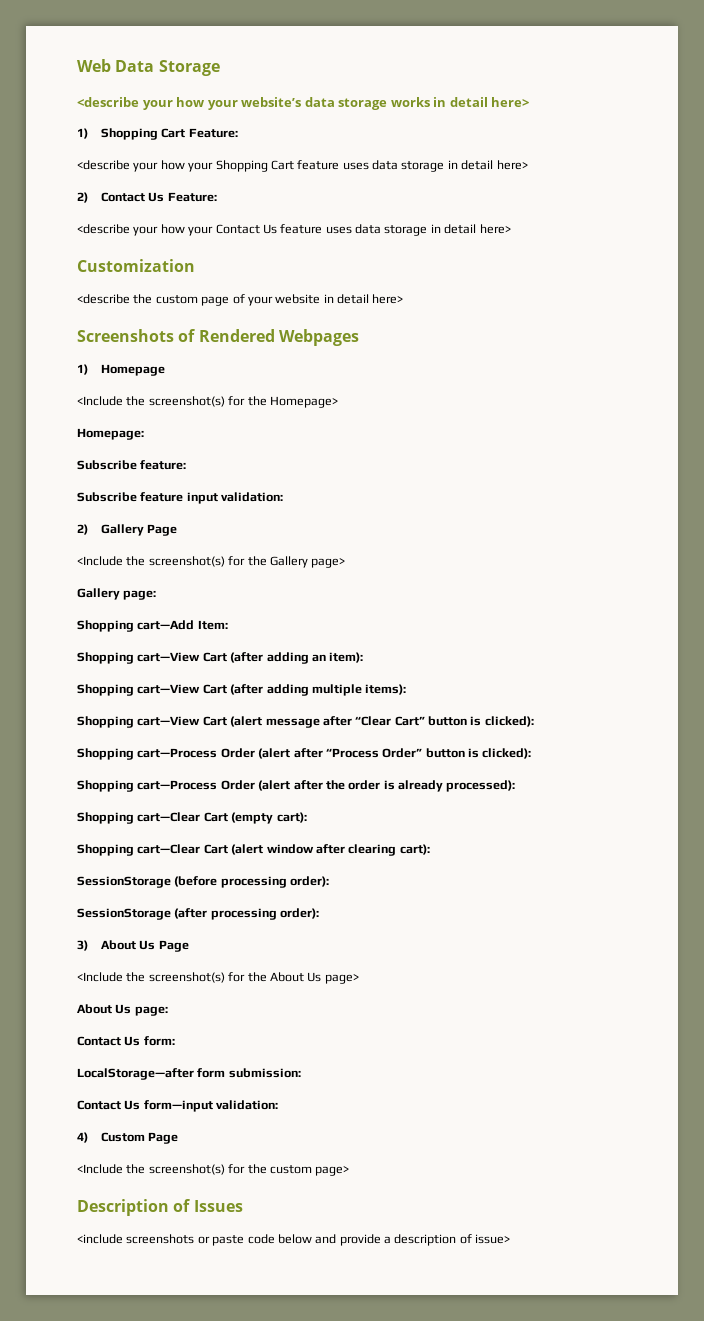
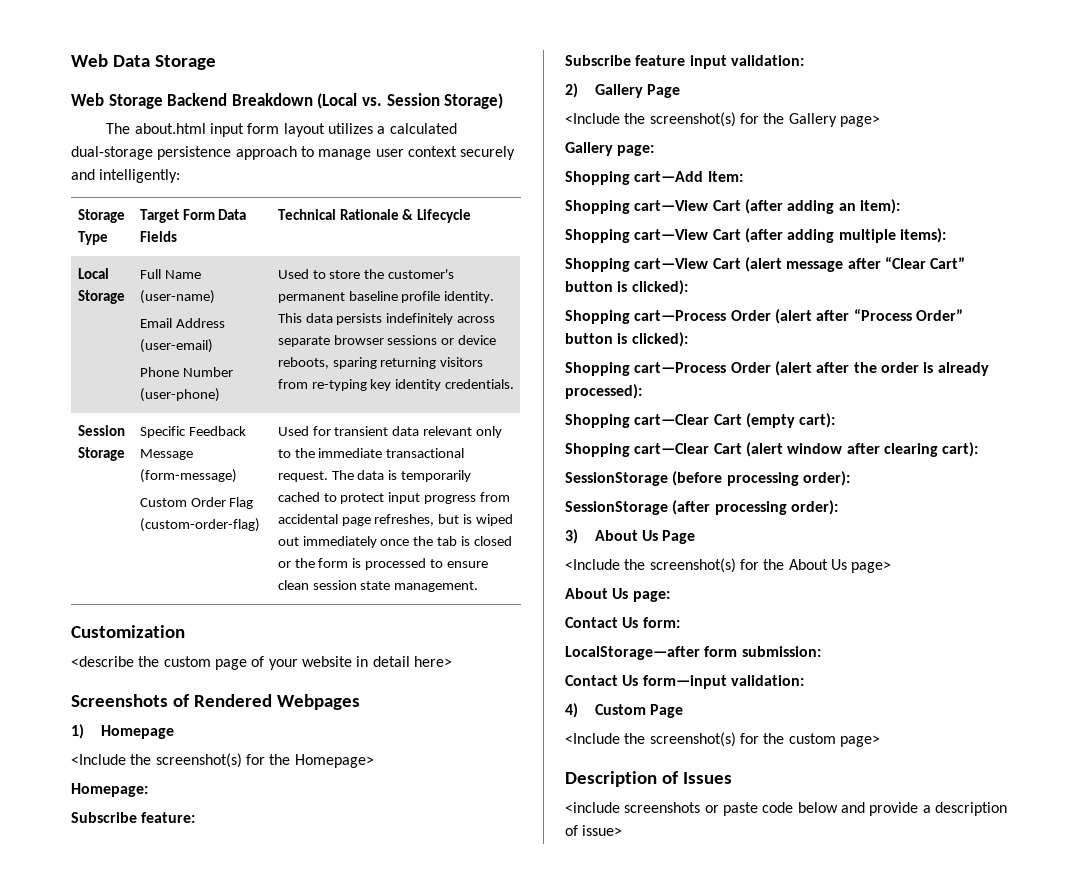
- <describe your how your website’s data storage works in detail here>
- 1) Shopping Cart Feature:
- <describe your how your Shopping Cart feature uses data storage in detail here>
- 2) Contact Us Feature:
- <describe your how your Contact Us feature uses data storage in detail here>
+ Web Storage Backend Breakdown (Local vs. Session Storage)
+ The about.html input form layout utilizes a calculated dual-storage persistence approach to manage user context securely and intelligently:
+ Storage Type | Target Form Data Fields | Technical Rationale & Lifecycle
+ Local Storage | Full Name (user-name)
+ Email Address (user-email)
+ Phone Number (user-phone) | Used to store the customer's permanent baseline profile identity. This data persists indefinitely across separate browser sessions or device reboots, sparing returning visitors from re-typing key identity credentials.
+ Session Storage | Specific Feedback Message (form-message)
+ Custom Order Flag (custom-order-flag) | Used for transient data relevant only to the immediate transactional request. The data is temporarily cached to protect input progress from accidental page refreshes, but is wiped out immediately once the tab is closed or the form is processed to ensure clean session state management.

